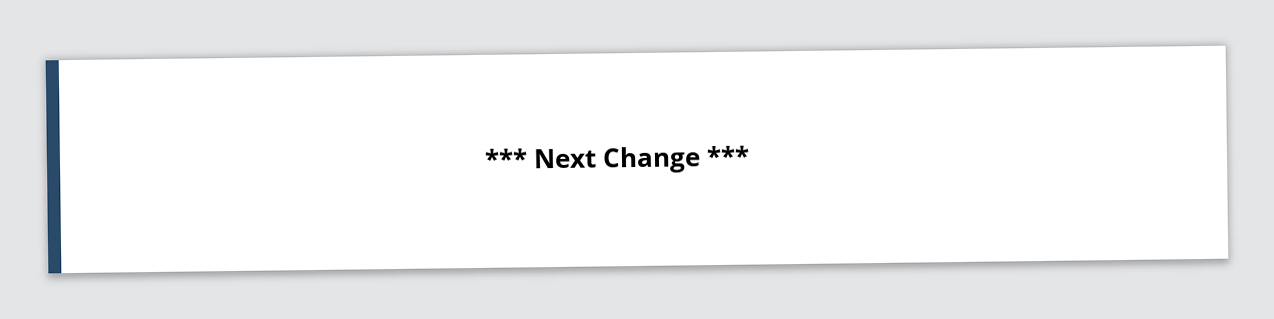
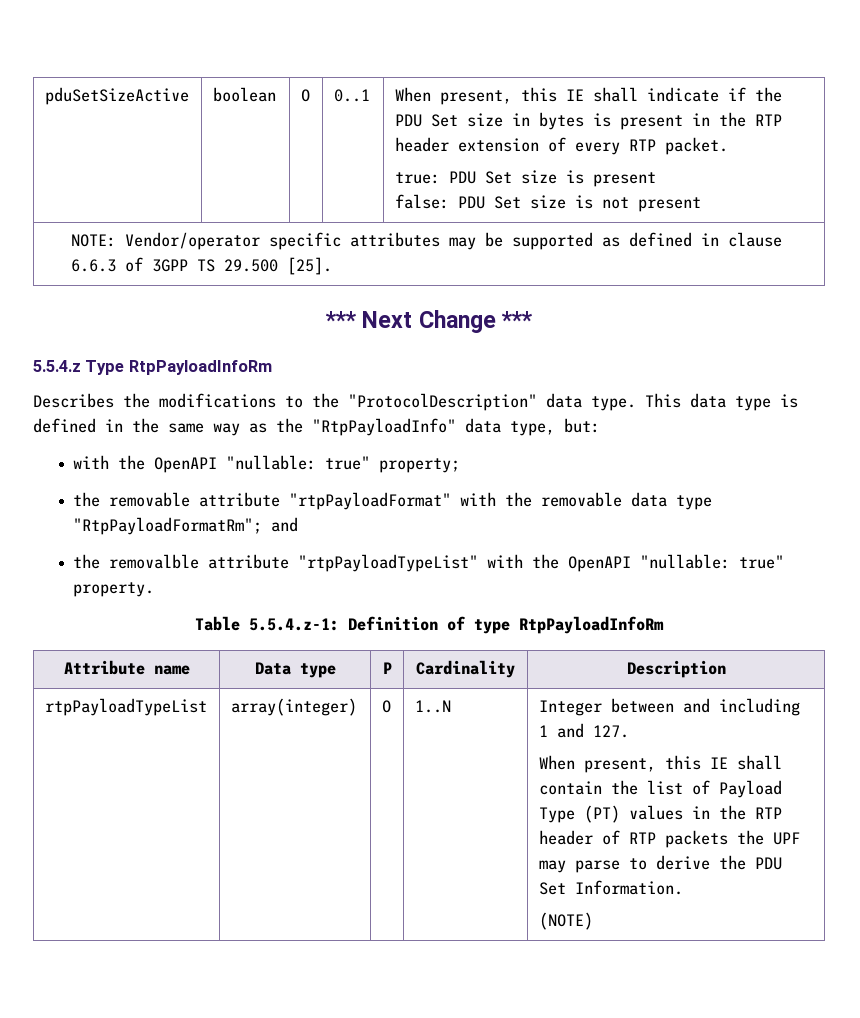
+ pduSetSizeActive | boolean | O | 0..1 | When present, this IE shall indicate if the PDU Set size in bytes is present in the RTP header extension of every RTP packet.
+ true: PDU Set size is present
+ false: PDU Set size is not present
+ NOTE: Vendor/operator specific attributes may be supported as defined in clause 6.6.3 of 3GPP TS 29.500 [25].
  *** Next Change ***
+ 5.5.4.z Type RtpPayloadInfoRm
+ Describes the modifications to the "ProtocolDescription" data type. This data type is defined in the same way as the "RtpPayloadInfo" data type, but:
+ with the OpenAPI "nullable: true" property;
+ the removable attribute "rtpPayloadFormat" with the removable data type "RtpPayloadFormatRm"; and
+ the removalble attribute "rtpPayloadTypeList" with the OpenAPI "nullable: true" property.
+ Table 5.5.4.z-1: Definition of type RtpPayloadInfoRm
+ Attribute name | Data type | P | Cardinality | Description
+ rtpPayloadTypeList | array(integer) | O | 1..N | Integer between and including 1 and 127.
+ When present, this IE shall contain the list of Payload Type (PT) values in the RTP header of RTP packets the UPF may parse to derive the PDU Set Information.
+ (NOTE)

